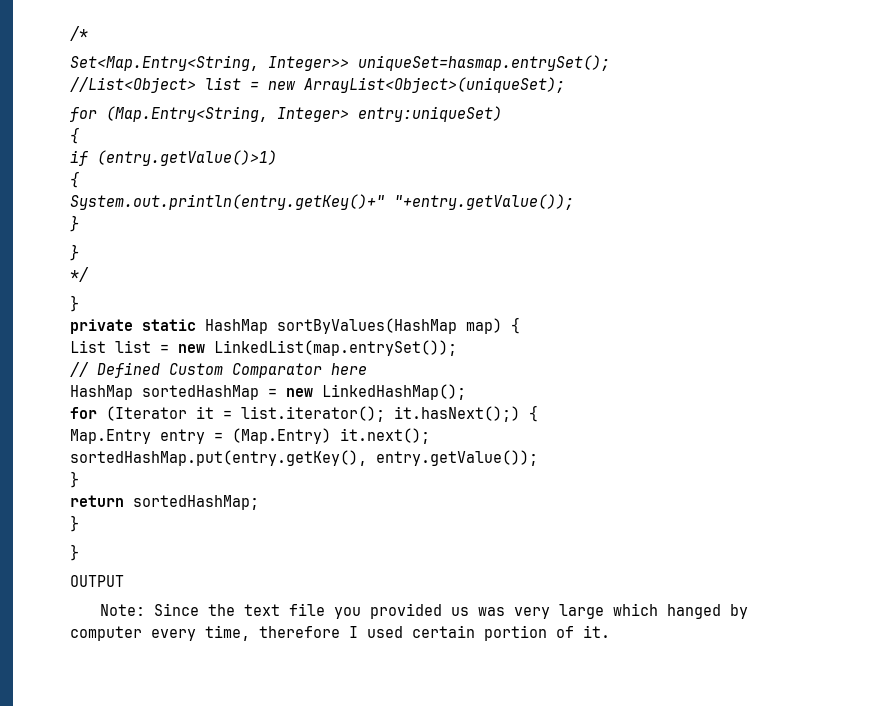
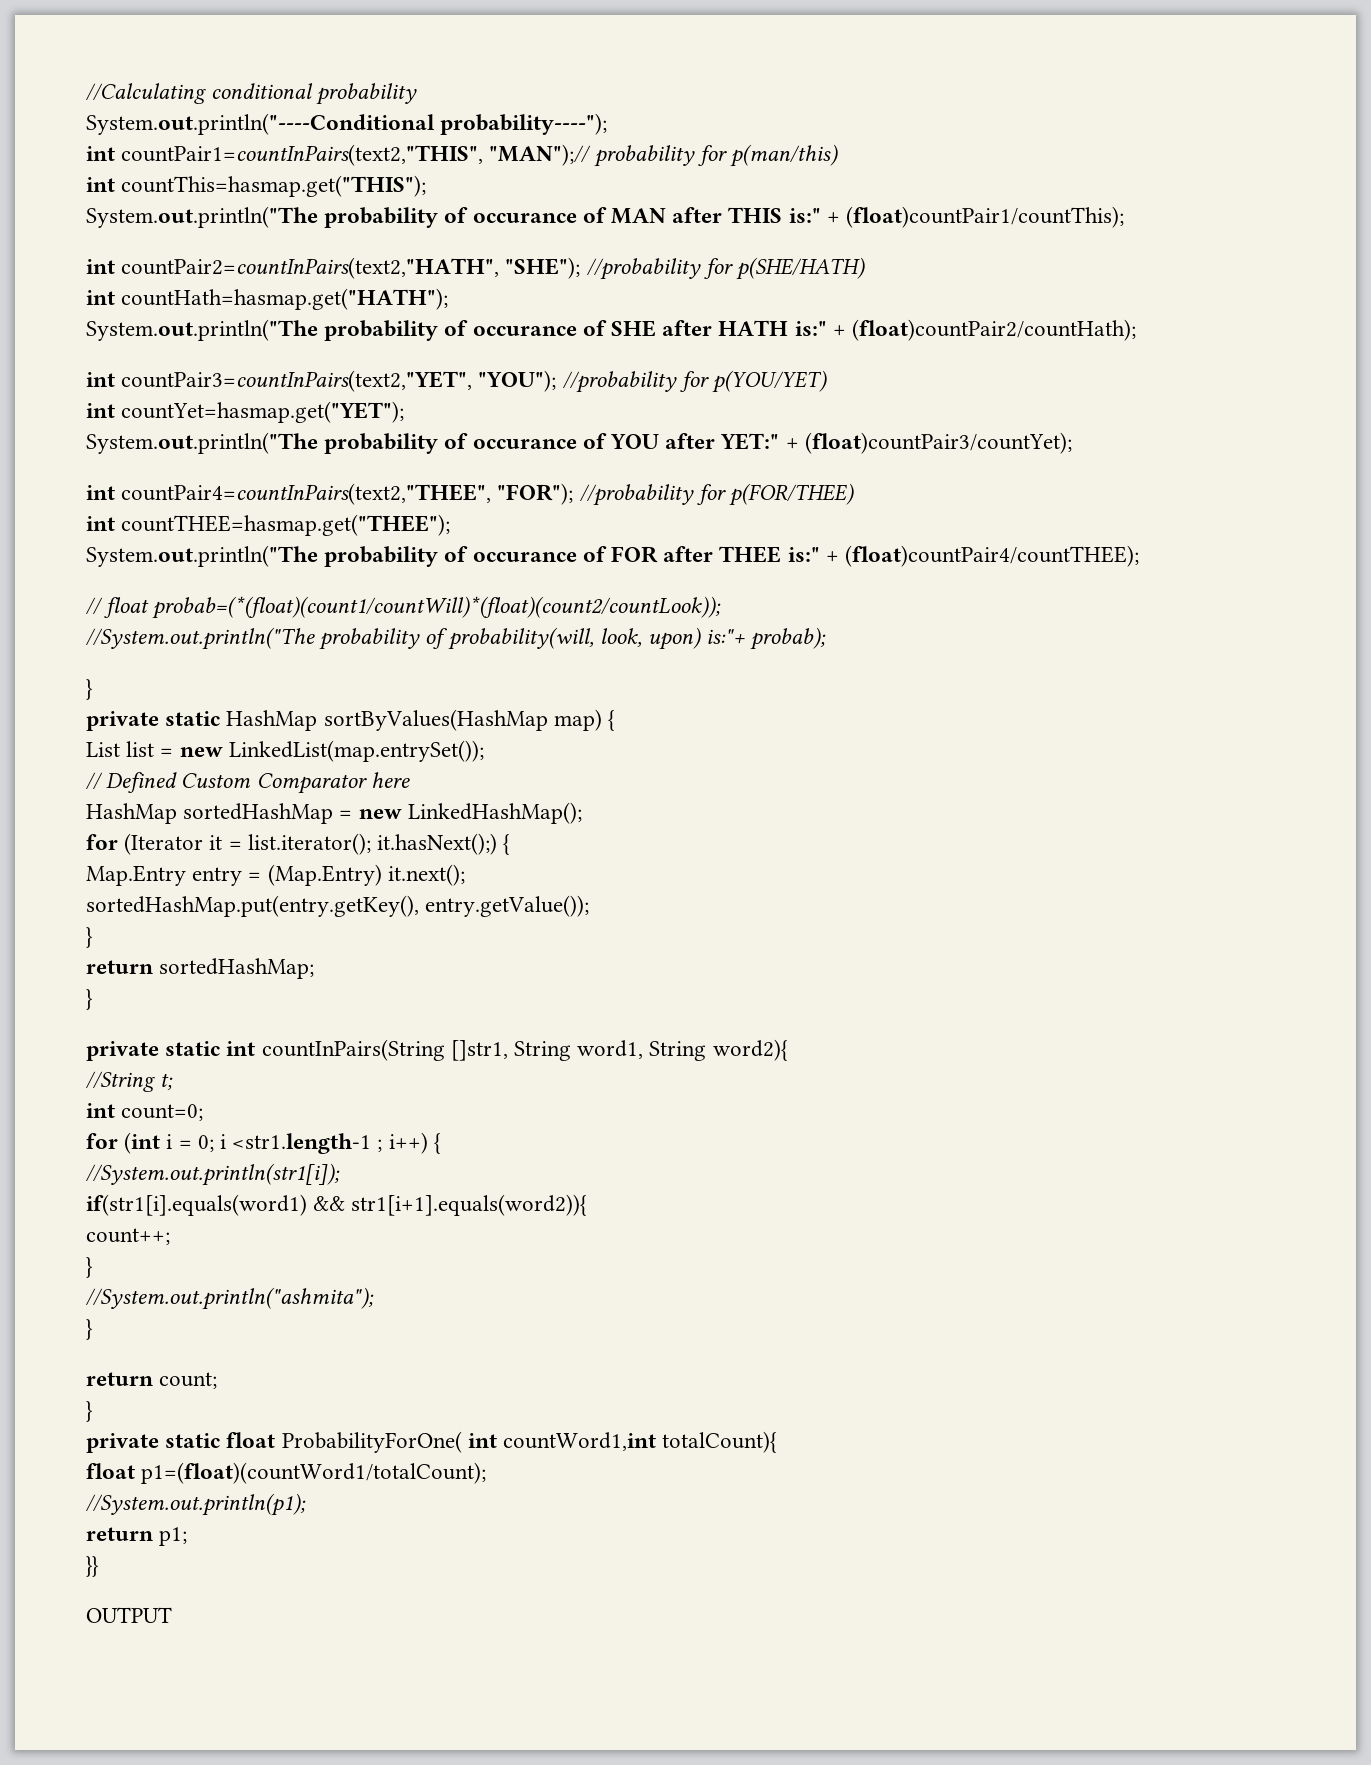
- /*
- Set<Map.Entry<String, Integer>> uniqueSet=hasmap.entrySet();
- //List<Object> list = new ArrayList<Object>(uniqueSet);
- for (Map.Entry<String, Integer> entry:uniqueSet)
- {
- if (entry.getValue()>1)
- {
- System.out.println(entry.getKey()+" "+entry.getValue());
- }
- }
- */
+ //Calculating conditional probability
+ System.out.println("----Conditional probability----");
+ int countPair1=countInPairs(text2,"THIS", "MAN");// probability for p(man/this)
+ int countThis=hasmap.get("THIS");
+ System.out.println("The probability of occurance of MAN after THIS is:" + (float)countPair1/countThis);
+ int countPair2=countInPairs(text2,"HATH", "SHE"); //probability for p(SHE/HATH)
+ int countHath=hasmap.get("HATH");
+ System.out.println("The probability of occurance of SHE after HATH is:" + (float)countPair2/countHath);
+ int countPair3=countInPairs(text2,"YET", "YOU"); //probability for p(YOU/YET)
+ int countYet=hasmap.get("YET");
+ System.out.println("The probability of occurance of YOU after YET:" + (float)countPair3/countYet);
+ int countPair4=countInPairs(text2,"THEE", "FOR"); //probability for p(FOR/THEE)
+ int countTHEE=hasmap.get("THEE");
+ System.out.println("The probability of occurance of FOR after THEE is:" + (float)countPair4/countTHEE);
+ // float probab=(*(float)(count1/countWill)*(float)(count2/countLook));
+ //System.out.println("The probability of probability(will, look, upon) is:"+ probab);
  return sortedHashMap;
  }
+ private static int countInPairs(String []str1, String word1, String word2){
+ //String t;
+ int count=0;
+ for (int i = 0; i <str1.length-1 ; i++) {
+ //System.out.println(str1[i]);
+ if(str1[i].equals(word1) && str1[i+1].equals(word2)){
+ count++;
  }
+ //System.out.println("ashmita");
+ }
+ return count;
+ }
+ private static float ProbabilityForOne( int countWord1,int totalCount){
+ float p1=(float)(countWord1/totalCount);
+ //System.out.println(p1);
+ return p1;
+ }}
  OUTPUT
- Note: Since the text file you provided us was very large which hanged by computer every time, therefore I used certain portion of it.

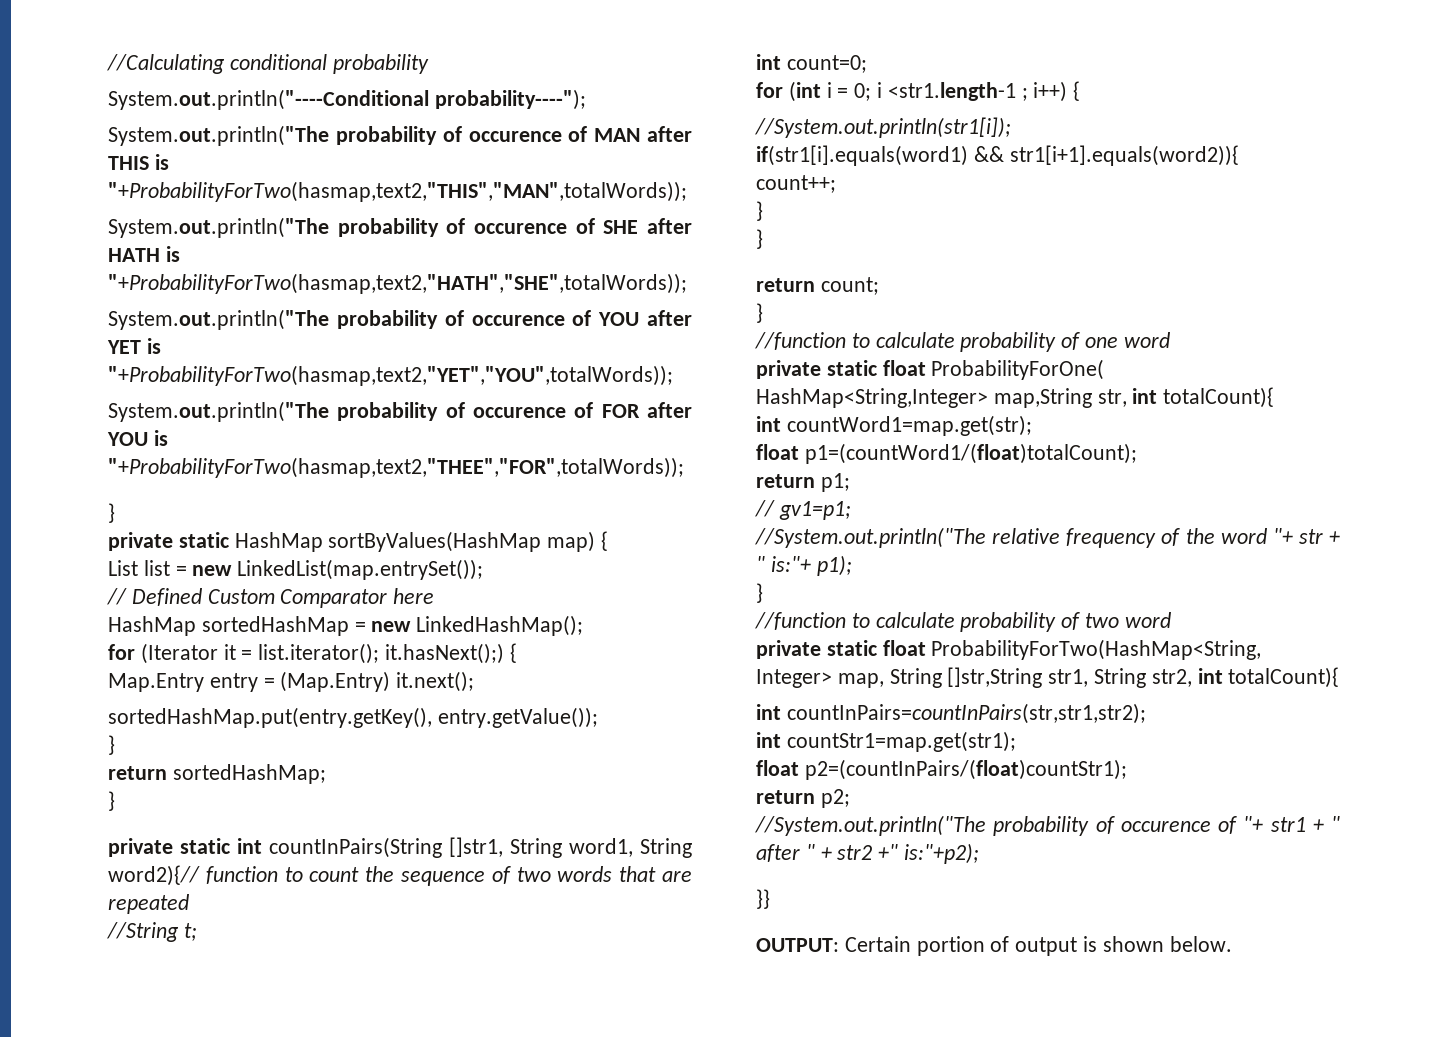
- int countPair1=countInPairs(text2,"THIS", "MAN");// probability for p(man/this)
- int countThis=hasmap.get("THIS");
- System.out.println("The probability of occurance of MAN after THIS is:" + (float)countPair1/countThis);
- int countPair2=countInPairs(text2,"HATH", "SHE"); //probability for p(SHE/HATH)
- int countHath=hasmap.get("HATH");
- System.out.println("The probability of occurance of SHE after HATH is:" + (float)countPair2/countHath);
- int countPair3=countInPairs(text2,"YET", "YOU"); //probability for p(YOU/YET)
- int countYet=hasmap.get("YET");
- System.out.println("The probability of occurance of YOU after YET:" + (float)countPair3/countYet);
- int countPair4=countInPairs(text2,"THEE", "FOR"); //probability for p(FOR/THEE)
- int countTHEE=hasmap.get("THEE");
- System.out.println("The probability of occurance of FOR after THEE is:" + (float)countPair4/countTHEE);
- // float probab=(*(float)(count1/countWill)*(float)(count2/countLook));
- //System.out.println("The probability of probability(will, look, upon) is:"+ probab);
+ System.out.println("The probability of occurence of MAN after THIS is "+ProbabilityForTwo(hasmap,text2,"THIS","MAN",totalWords));
+ System.out.println("The probability of occurence of SHE after HATH is "+ProbabilityForTwo(hasmap,text2,"HATH","SHE",totalWords));
+ System.out.println("The probability of occurence of YOU after YET is "+ProbabilityForTwo(hasmap,text2,"YET","YOU",totalWords));
+ System.out.println("The probability of occurence of FOR after YOU is "+ProbabilityForTwo(hasmap,text2,"THEE","FOR",totalWords));
- private static int countInPairs(String []str1, String word1, String word2){
+ private static int countInPairs(String []str1, String word1, String word2){// function to count the sequence of two words that are repeated
- //System.out.println("ashmita");
+ //function to calculate probability of one word
- private static float ProbabilityForOne( int countWord1,int totalCount){
- float p1=(float)(countWord1/totalCount);
- //System.out.println(p1);
+ private static float ProbabilityForOne( HashMap<String,Integer> map,String str, int totalCount){
+ int countWord1=map.get(str);
+ float p1=(countWord1/(float)totalCount);
+ // gv1=p1;
+ //System.out.println("The relative frequency of the word "+ str + " is:"+ p1);
+ }
+ //function to calculate probability of two word
+ private static float ProbabilityForTwo(HashMap<String, Integer> map, String []str,String str1, String str2, int totalCount){
+ int countInPairs=countInPairs(str,str1,str2);
+ int countStr1=map.get(str1);
+ float p2=(countInPairs/(float)countStr1);
+ return p2;
+ //System.out.println("The probability of occurence of "+ str1 + " after " + str2 +" is:"+p2);
  }}
- OUTPUT
+ OUTPUT: Certain portion of output is shown below.

